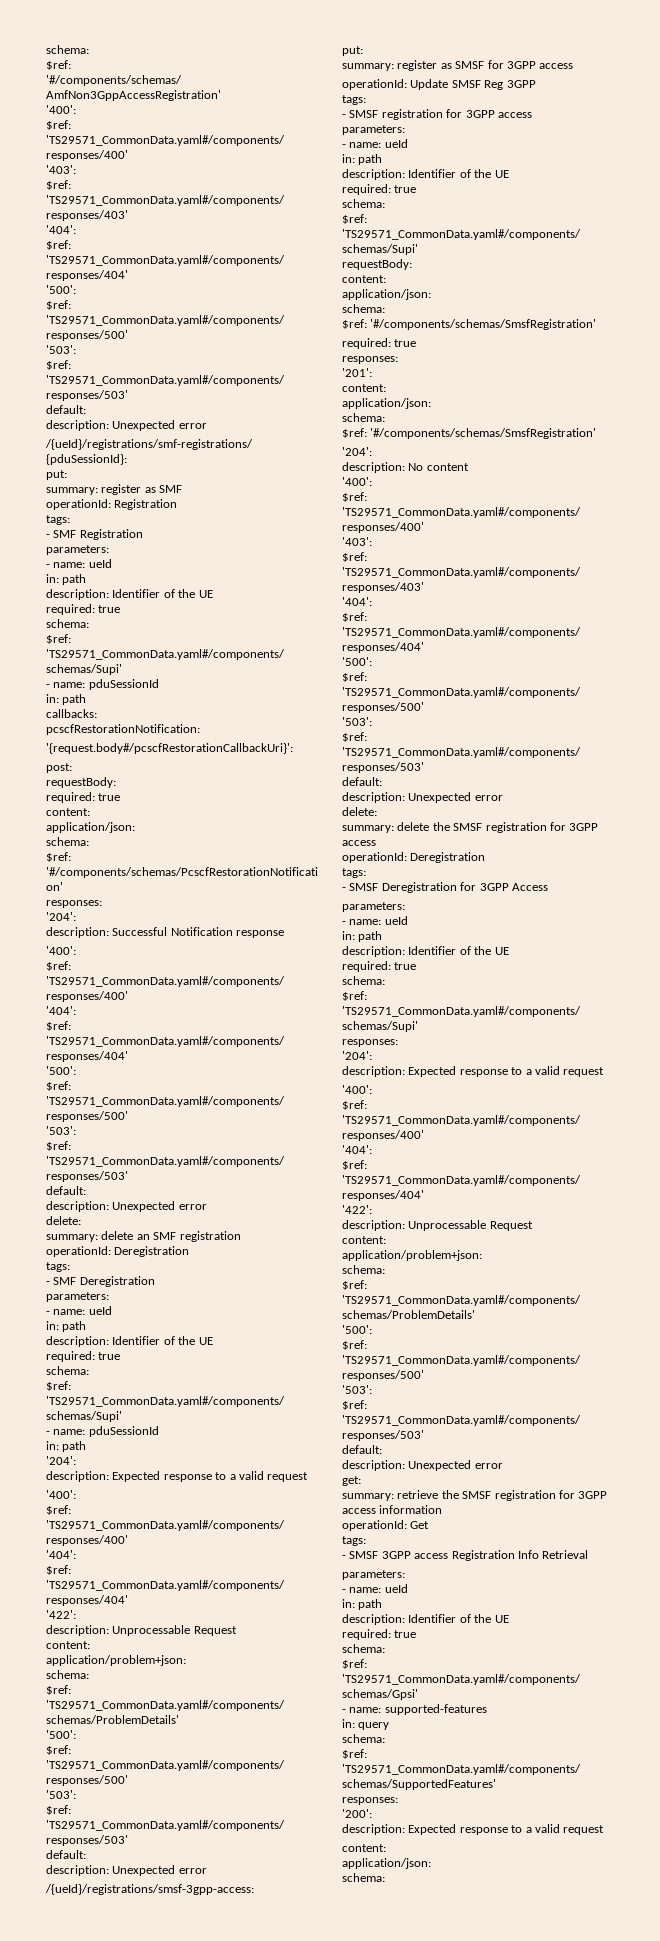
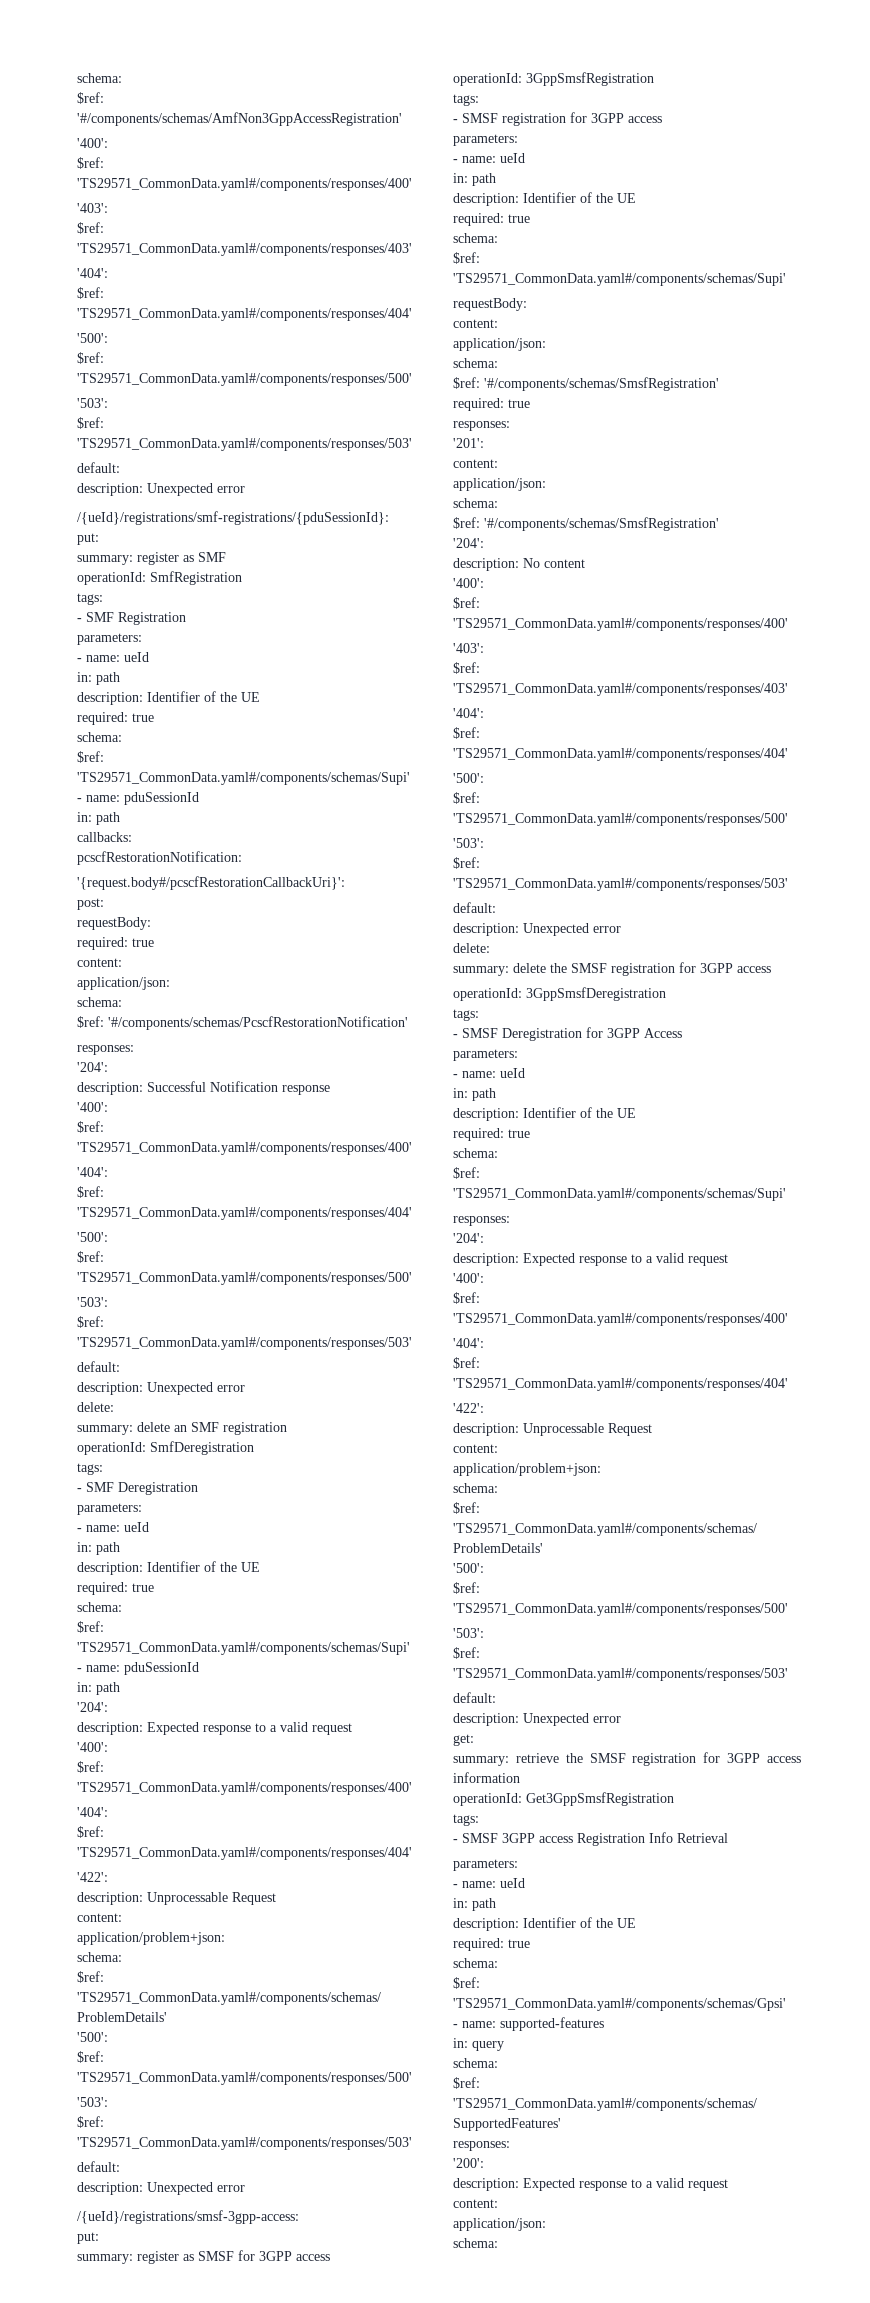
- operationId: Registration
+ operationId: SmfRegistration
  summary: delete an SMF registration
- operationId: Deregistration
+ operationId: SmfDeregistration
- operationId: Update SMSF Reg 3GPP
+ operationId: 3GppSmsfRegistration
  summary: delete the SMSF registration for 3GPP access
- operationId: Deregistration
+ operationId: 3GppSmsfDeregistration
- operationId: Get
+ operationId: Get3GppSmsfRegistration

